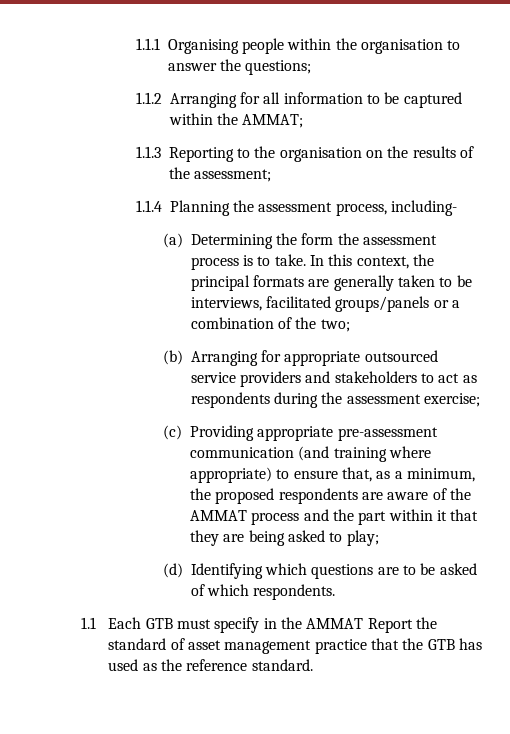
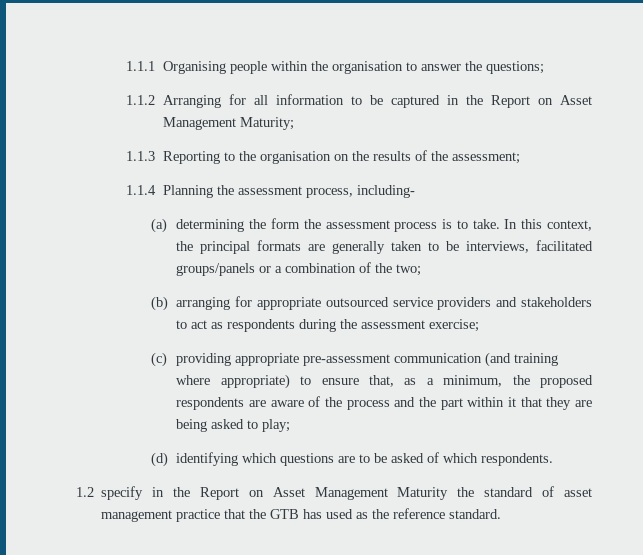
- 1.1.2 Arranging for all information to be captured within the AMMAT;
+ 1.1.2 Arranging for all information to be captured in the Report on Asset Management Maturity;
- (a) Determining the form the assessment process is to take.
+ (a) determining the form the assessment process is to take.
- (b) Arranging for appropriate outsourced service providers and stakeholders to act as respondents during the assessment exercise;
+ (b) arranging for appropriate outsourced service providers and stakeholders to act as respondents during the assessment exercise;
- (c) Providing appropriate pre-assessment communication (and training where appropriate) to ensure that, as a minimum, the proposed respondents are aware of the AMMAT process and the part within it that they are being asked to play;
+ (c) providing appropriate pre-assessment communication (and training where appropriate) to ensure that, as a minimum, the proposed respondents are aware of the process and the part within it that they are being asked to play;
- (d) Identifying which questions are to be asked of which respondents.
+ (d) identifying which questions are to be asked of which respondents.
- 1.1 Each GTB must specify in the AMMAT Report the standard of asset management practice that the GTB has used as the reference standard.
+ 1.2 specify in the Report on Asset Management Maturity the standard of asset management practice that the GTB has used as the reference standard.

